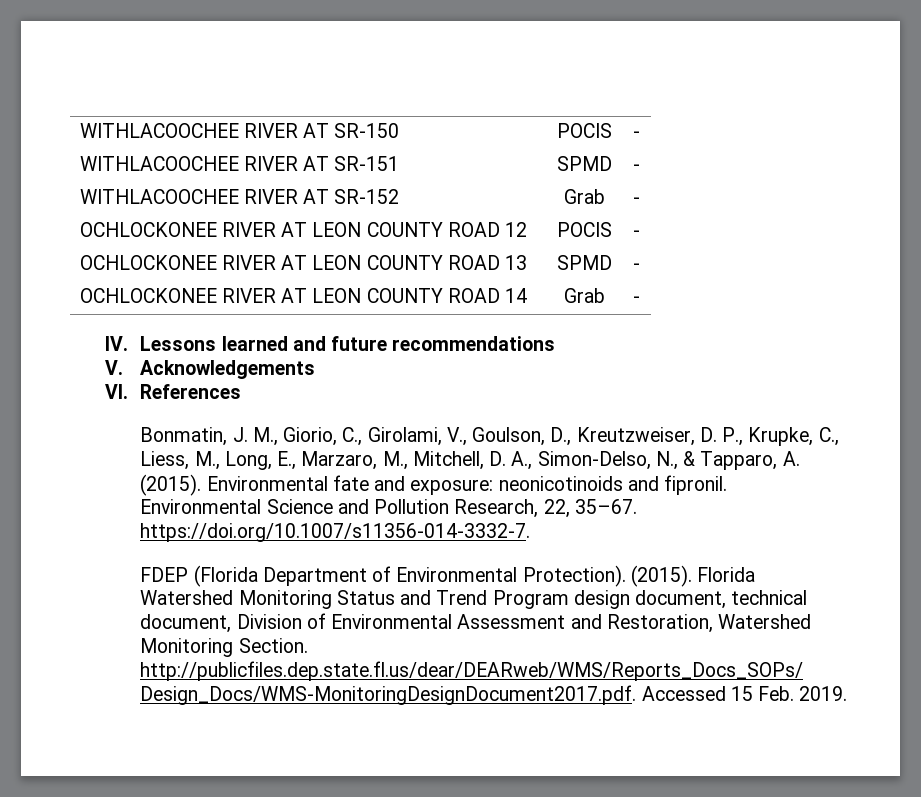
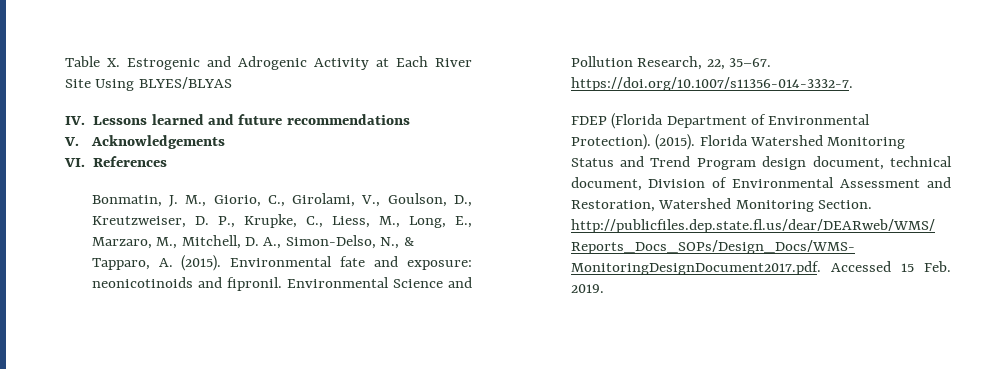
- WITHLACOOCHEE RIVER AT SR-150 | POCIS | -
- WITHLACOOCHEE RIVER AT SR-151 | SPMD | -
- WITHLACOOCHEE RIVER AT SR-152 | Grab | -
- OCHLOCKONEE RIVER AT LEON COUNTY ROAD 12 | POCIS | -
- OCHLOCKONEE RIVER AT LEON COUNTY ROAD 13 | SPMD | -
- OCHLOCKONEE RIVER AT LEON COUNTY ROAD 14 | Grab | -
+ Table X. Estrogenic and Adrogenic Activity at Each River Site Using BLYES/BLYAS

